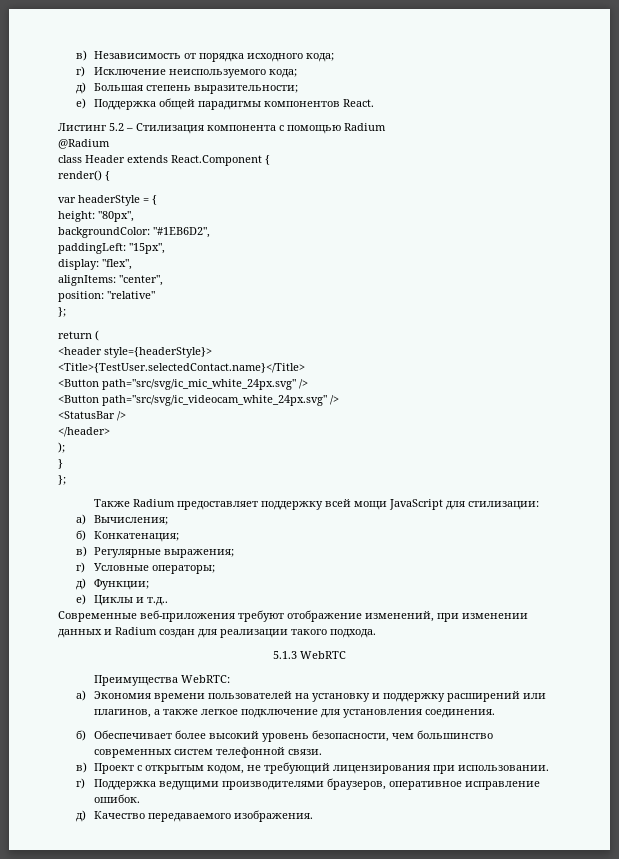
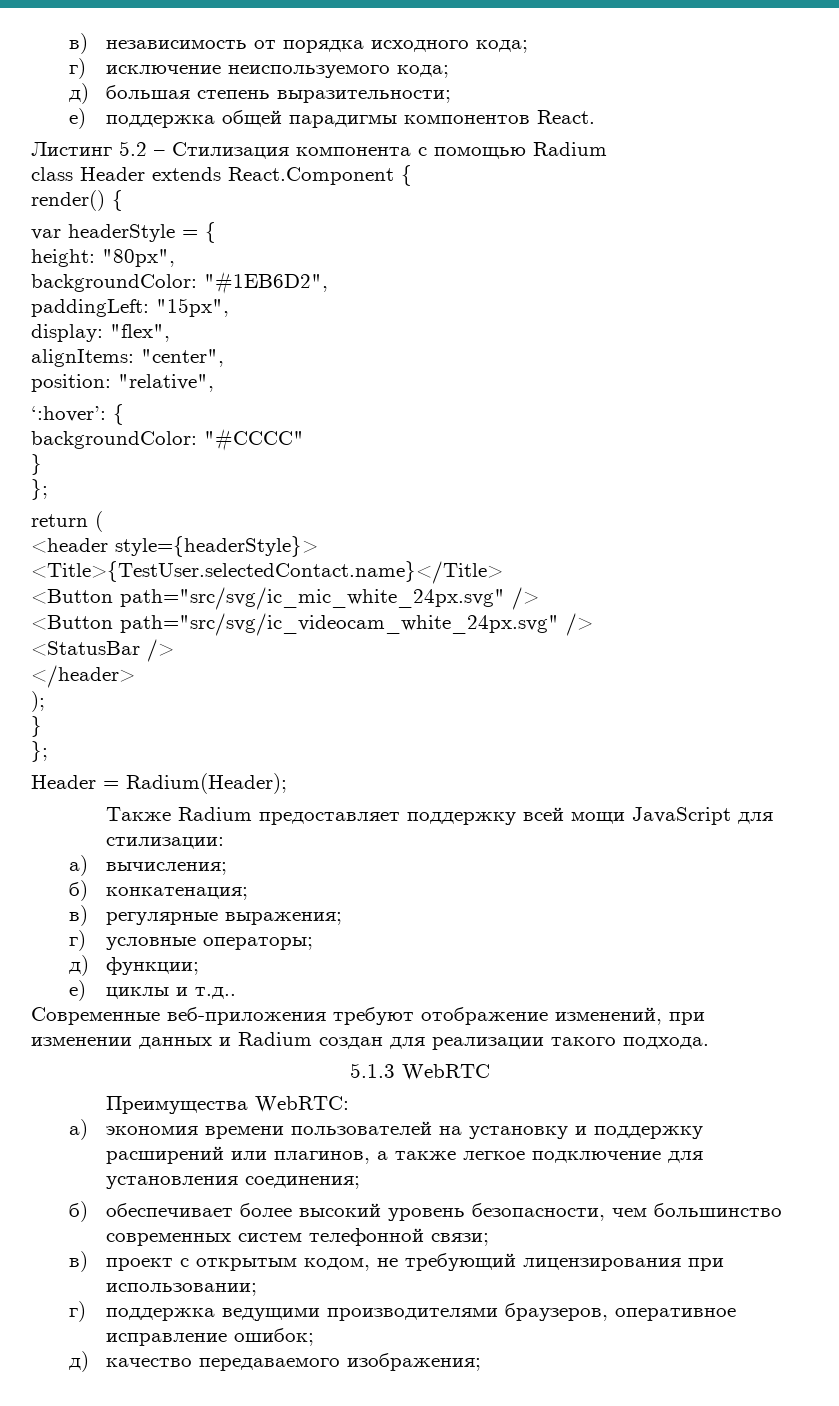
- в) Независимость от порядка исходного кода;
+ в) независимость от порядка исходного кода;
- г) Исключение неиспользуемого кода;
+ г) исключение неиспользуемого кода;
- д) Большая степень выразительности;
+ д) большая степень выразительности;
- е) Поддержка общей парадигмы компонентов React.
+ е) поддержка общей парадигмы компонентов React.
- @Radium
- position: "relative"
+ position: "relative",
+ ‘:hover’: {
+ backgroundColor: "#CCCC"
+ }
+ Header = Radium(Header);
- а) Вычисления;
- б) Конкатенация;
- в) Регулярные выражения;
+ а) вычисления;
+ б) конкатенация;
+ в) регулярные выражения;
- г) Условные операторы;
+ г) условные операторы;
- д) Функции;
- е) Циклы и т.д..
+ д) функции;
+ е) циклы и т.д..
- а) Экономия времени пользователей на установку и поддержку расширений или плагинов, а также легкое подключение для установления соединения.
- б) Обеспечивает более высокий уровень безопасности, чем большинство современных систем телефонной связи.
- в) Проект с открытым кодом, не требующий лицензирования при использовании.
- г) Поддержка ведущими производителями браузеров, оперативное исправление ошибок.
- д) Качество передаваемого изображения.
+ а) экономия времени пользователей на установку и поддержку расширений или плагинов, а также легкое подключение для установления соединения;
+ б) обеспечивает более высокий уровень безопасности, чем большинство современных систем телефонной связи;
+ в) проект с открытым кодом, не требующий лицензирования при использовании;
+ г) поддержка ведущими производителями браузеров, оперативное исправление ошибок;
+ д) качество передаваемого изображения;

